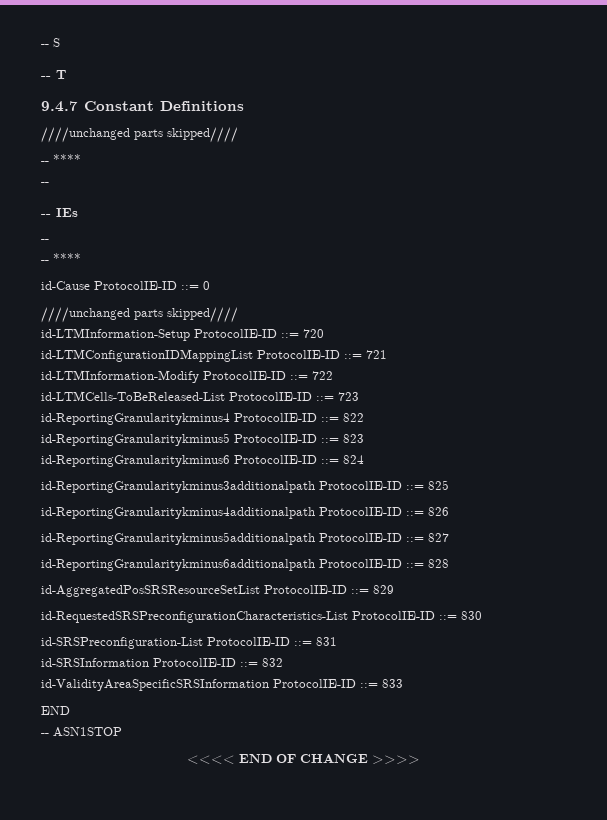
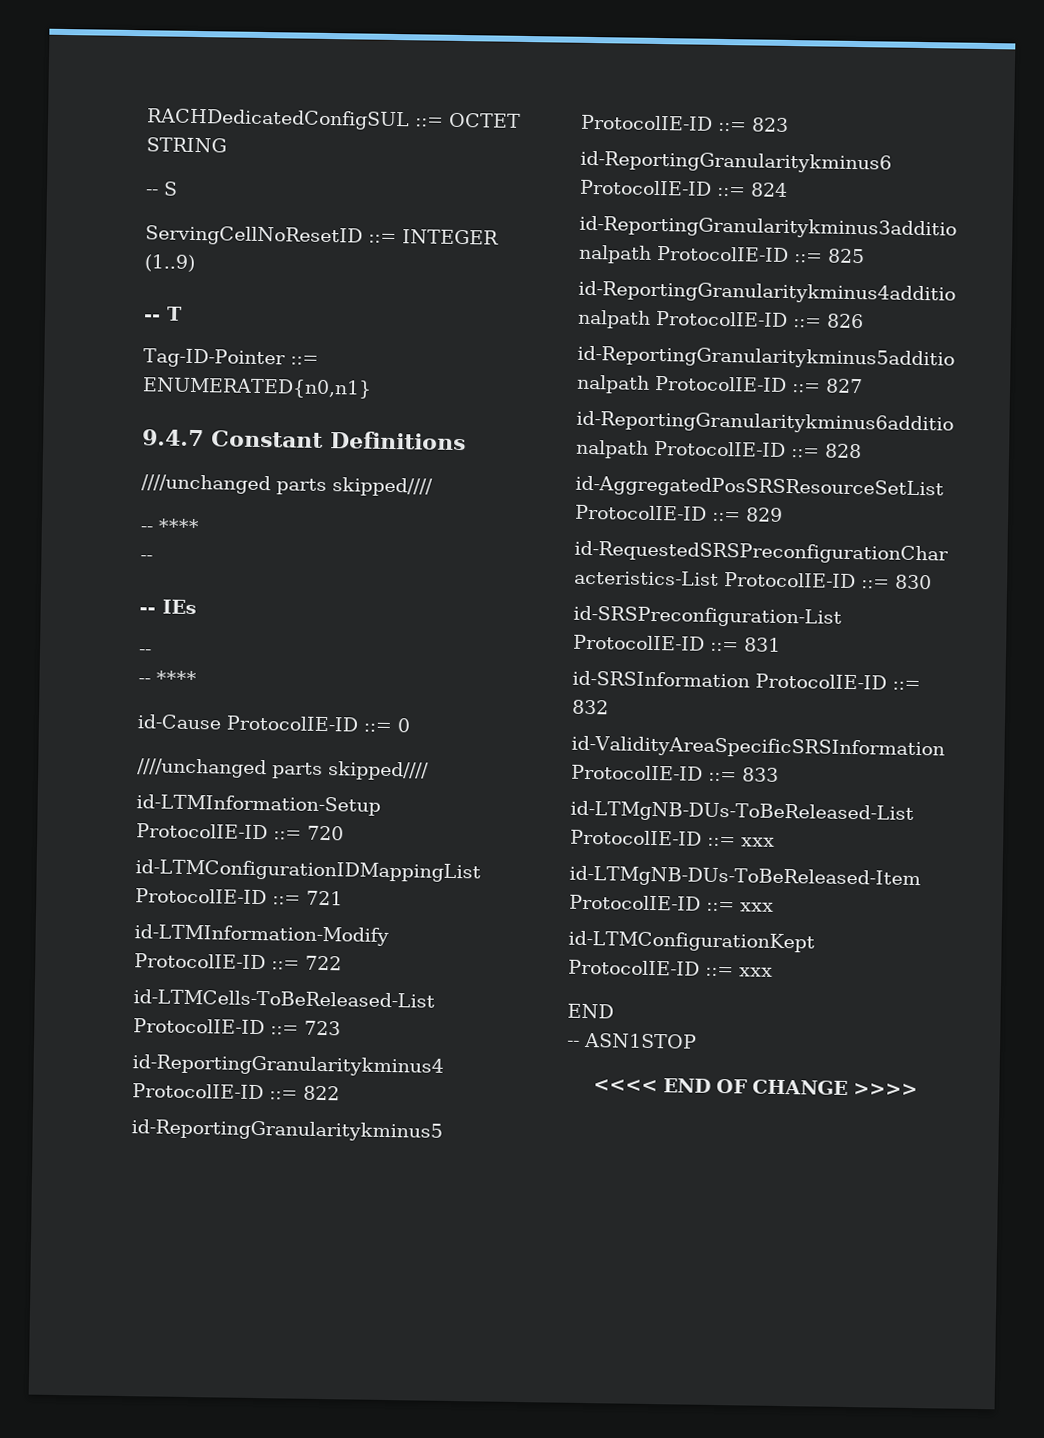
+ RACHDedicatedConfigSUL ::= OCTET STRING
  -- S
+ ServingCellNoResetID ::= INTEGER (1..9)
+ Tag-ID-Pointer ::= ENUMERATED{n0,n1}
+ id-LTMgNB-DUs-ToBeReleased-List ProtocolIE-ID ::= xxx
+ id-LTMgNB-DUs-ToBeReleased-Item ProtocolIE-ID ::= xxx
+ id-LTMConfigurationKept ProtocolIE-ID ::= xxx

